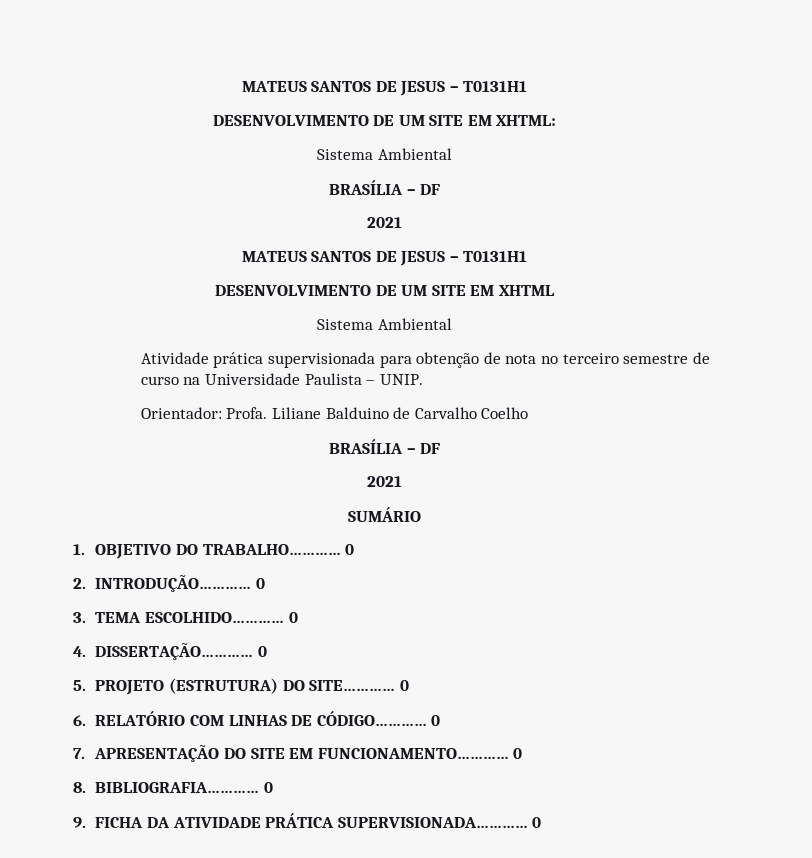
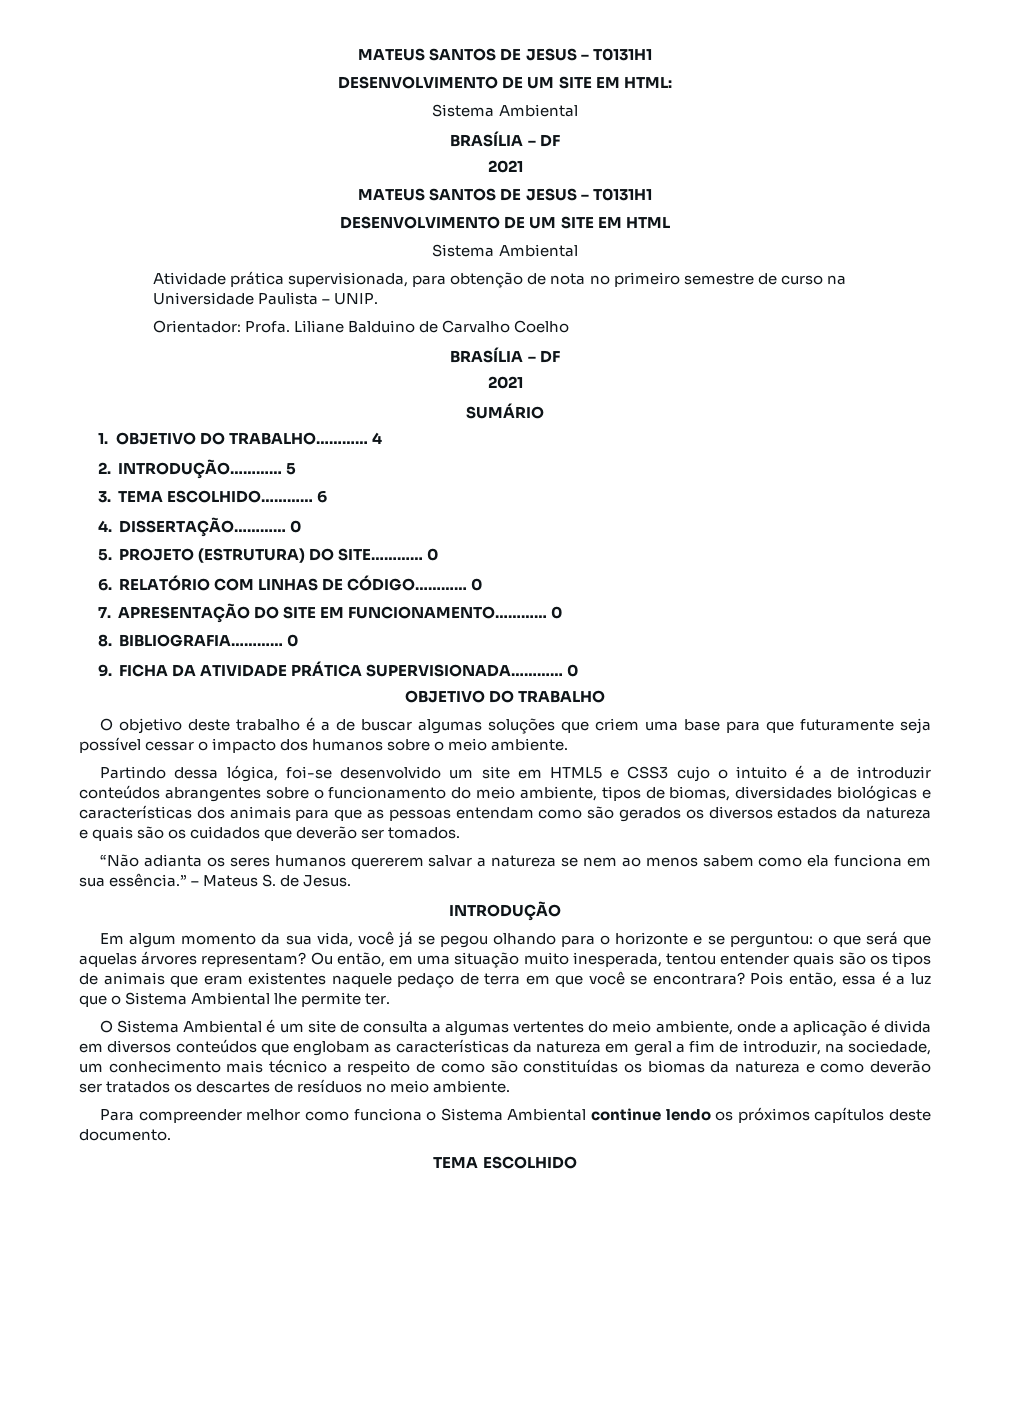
- DESENVOLVIMENTO DE UM SITE EM XHTML:
+ DESENVOLVIMENTO DE UM SITE EM HTML:
- DESENVOLVIMENTO DE UM SITE EM XHTML
+ DESENVOLVIMENTO DE UM SITE EM HTML
- Atividade prática supervisionada para obtenção de nota no terceiro semestre de curso na Universidade Paulista – UNIP.
+ Atividade prática supervisionada, para obtenção de nota no primeiro semestre de curso na Universidade Paulista – UNIP.
- 1. OBJETIVO DO TRABALHO………… 0
+ 1. OBJETIVO DO TRABALHO………… 4
- 2. INTRODUÇÃO………… 0
+ 2. INTRODUÇÃO………… 5
- 3. TEMA ESCOLHIDO………… 0
+ 3. TEMA ESCOLHIDO………… 6
+ OBJETIVO DO TRABALHO
+ O objetivo deste trabalho é a de buscar algumas soluções que criem uma base para que futuramente seja possível cessar o impacto dos humanos sobre o meio ambiente.
+ Partindo dessa lógica, foi-se desenvolvido um site em HTML5 e CSS3 cujo o intuito é a de introduzir conteúdos abrangentes sobre o funcionamento do meio ambiente, tipos de biomas, diversidades biológicas e características dos animais para que as pessoas entendam como são gerados os diversos estados da natureza e quais são os cuidados que deverão ser tomados.
+ “Não adianta os seres humanos quererem salvar a natureza se nem ao menos sabem como ela funciona em sua essência.” – Mateus S. de Jesus.
+ INTRODUÇÃO
+ Em algum momento da sua vida, você já se pegou olhando para o horizonte e se perguntou: o que será que aquelas árvores representam? Ou então, em uma situação muito inesperada, tentou entender quais são os tipos de animais que eram existentes naquele pedaço de terra em que você se encontrara? Pois então, essa é a luz que o Sistema Ambiental lhe permite ter.
+ O Sistema Ambiental é um site de consulta a algumas vertentes do meio ambiente, onde a aplicação é divida em diversos conteúdos que englobam as características da natureza em geral a fim de introduzir, na sociedade, um conhecimento mais técnico a respeito de como são constituídas os biomas da natureza e como deverão ser tratados os descartes de resíduos no meio ambiente.
+ Para compreender melhor como funciona o Sistema Ambiental continue lendo os próximos capítulos deste documento.
+ TEMA ESCOLHIDO

